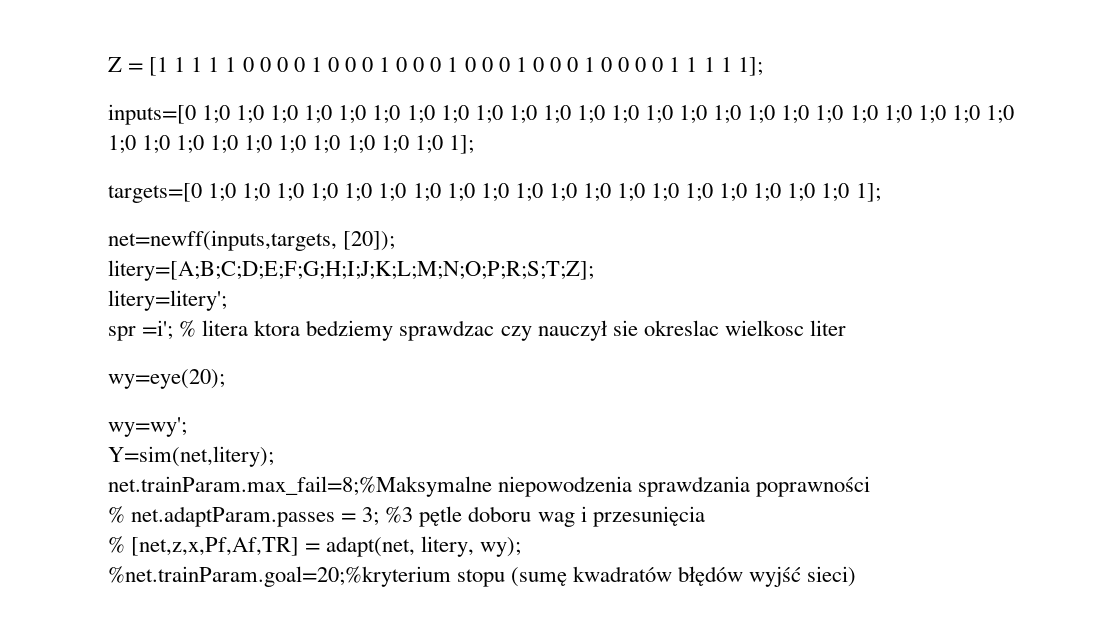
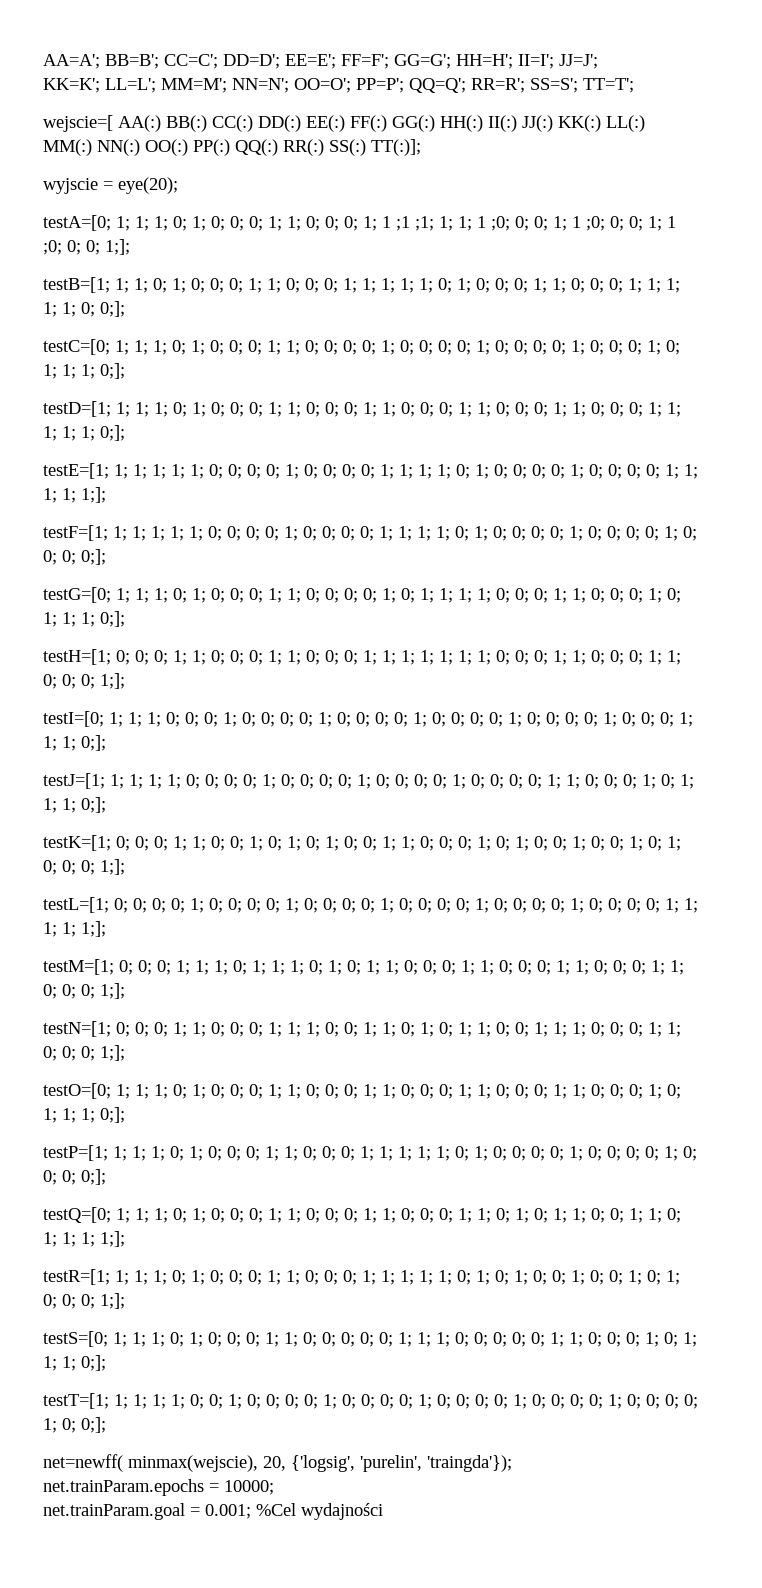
- Z = [1 1 1 1 1 0 0 0 0 1 0 0 0 1 0 0 0 1 0 0 0 1 0 0 0 1 0 0 0 0 1 1 1 1 1];
- inputs=[0 1;0 1;0 1;0 1;0 1;0 1;0 1;0 1;0 1;0 1;0 1;0 1;0 1;0 1;0 1;0 1;0 1;0 1;0 1;0 1;0 1;0 1;0 1;0 1;0 1;0 1;0 1;0 1;0 1;0 1;0 1;0 1;0 1;0 1;0 1];
- targets=[0 1;0 1;0 1;0 1;0 1;0 1;0 1;0 1;0 1;0 1;0 1;0 1;0 1;0 1;0 1;0 1;0 1;0 1;0 1;0 1];
- net=newff(inputs,targets, [20]);
- litery=[A;B;C;D;E;F;G;H;I;J;K;L;M;N;O;P;R;S;T;Z];
- litery=litery';
- spr =i'; % litera ktora bedziemy sprawdzac czy nauczył sie okreslac wielkosc liter
- wy=eye(20);
- wy=wy';
- Y=sim(net,litery);
- net.trainParam.max_fail=8;%Maksymalne niepowodzenia sprawdzania poprawności
- % net.adaptParam.passes = 3; %3 pętle doboru wag i przesunięcia
- % [net,z,x,Pf,Af,TR] = adapt(net, litery, wy);
- %net.trainParam.goal=20;%kryterium stopu (sumę kwadratów błędów wyjść sieci)
+ AA=A'; BB=B'; CC=C'; DD=D'; EE=E'; FF=F'; GG=G'; HH=H'; II=I'; JJ=J';
+ KK=K'; LL=L'; MM=M'; NN=N'; OO=O'; PP=P'; QQ=Q'; RR=R'; SS=S'; TT=T';
+ wejscie=[ AA(:) BB(:) CC(:) DD(:) EE(:) FF(:) GG(:) HH(:) II(:) JJ(:) KK(:) LL(:) MM(:) NN(:) OO(:) PP(:) QQ(:) RR(:) SS(:) TT(:)];
+ wyjscie = eye(20);
+ testA=[0; 1; 1; 1; 0; 1; 0; 0; 0; 1; 1; 0; 0; 0; 1; 1 ;1 ;1; 1; 1; 1 ;0; 0; 0; 1; 1 ;0; 0; 0; 1; 1 ;0; 0; 0; 1;];
+ testB=[1; 1; 1; 0; 1; 0; 0; 0; 1; 1; 0; 0; 0; 1; 1; 1; 1; 1; 0; 1; 0; 0; 0; 1; 1; 0; 0; 0; 1; 1; 1; 1; 1; 0; 0;];
+ testC=[0; 1; 1; 1; 0; 1; 0; 0; 0; 1; 1; 0; 0; 0; 0; 1; 0; 0; 0; 0; 1; 0; 0; 0; 0; 1; 0; 0; 0; 1; 0; 1; 1; 1; 0;];
+ testD=[1; 1; 1; 1; 0; 1; 0; 0; 0; 1; 1; 0; 0; 0; 1; 1; 0; 0; 0; 1; 1; 0; 0; 0; 1; 1; 0; 0; 0; 1; 1; 1; 1; 1; 0;];
+ testE=[1; 1; 1; 1; 1; 1; 0; 0; 0; 0; 1; 0; 0; 0; 0; 1; 1; 1; 1; 0; 1; 0; 0; 0; 0; 1; 0; 0; 0; 0; 1; 1; 1; 1; 1;];
+ testF=[1; 1; 1; 1; 1; 1; 0; 0; 0; 0; 1; 0; 0; 0; 0; 1; 1; 1; 1; 0; 1; 0; 0; 0; 0; 1; 0; 0; 0; 0; 1; 0; 0; 0; 0;];
+ testG=[0; 1; 1; 1; 0; 1; 0; 0; 0; 1; 1; 0; 0; 0; 0; 1; 0; 1; 1; 1; 1; 0; 0; 0; 1; 1; 0; 0; 0; 1; 0; 1; 1; 1; 0;];
+ testH=[1; 0; 0; 0; 1; 1; 0; 0; 0; 1; 1; 0; 0; 0; 1; 1; 1; 1; 1; 1; 1; 0; 0; 0; 1; 1; 0; 0; 0; 1; 1; 0; 0; 0; 1;];
+ testI=[0; 1; 1; 1; 0; 0; 0; 1; 0; 0; 0; 0; 1; 0; 0; 0; 0; 1; 0; 0; 0; 0; 1; 0; 0; 0; 0; 1; 0; 0; 0; 1; 1; 1; 0;];
+ testJ=[1; 1; 1; 1; 1; 0; 0; 0; 0; 1; 0; 0; 0; 0; 1; 0; 0; 0; 0; 1; 0; 0; 0; 0; 1; 1; 0; 0; 0; 1; 0; 1; 1; 1; 0;];
+ testK=[1; 0; 0; 0; 1; 1; 0; 0; 1; 0; 1; 0; 1; 0; 0; 1; 1; 0; 0; 0; 1; 0; 1; 0; 0; 1; 0; 0; 1; 0; 1; 0; 0; 0; 1;];
+ testL=[1; 0; 0; 0; 0; 1; 0; 0; 0; 0; 1; 0; 0; 0; 0; 1; 0; 0; 0; 0; 1; 0; 0; 0; 0; 1; 0; 0; 0; 0; 1; 1; 1; 1; 1;];
+ testM=[1; 0; 0; 0; 1; 1; 1; 0; 1; 1; 1; 0; 1; 0; 1; 1; 0; 0; 0; 1; 1; 0; 0; 0; 1; 1; 0; 0; 0; 1; 1; 0; 0; 0; 1;];
+ testN=[1; 0; 0; 0; 1; 1; 0; 0; 0; 1; 1; 1; 0; 0; 1; 1; 0; 1; 0; 1; 1; 0; 0; 1; 1; 1; 0; 0; 0; 1; 1; 0; 0; 0; 1;];
+ testO=[0; 1; 1; 1; 0; 1; 0; 0; 0; 1; 1; 0; 0; 0; 1; 1; 0; 0; 0; 1; 1; 0; 0; 0; 1; 1; 0; 0; 0; 1; 0; 1; 1; 1; 0;];
+ testP=[1; 1; 1; 1; 0; 1; 0; 0; 0; 1; 1; 0; 0; 0; 1; 1; 1; 1; 1; 0; 1; 0; 0; 0; 0; 1; 0; 0; 0; 0; 1; 0; 0; 0; 0;];
+ testQ=[0; 1; 1; 1; 0; 1; 0; 0; 0; 1; 1; 0; 0; 0; 1; 1; 0; 0; 0; 1; 1; 0; 1; 0; 1; 1; 0; 0; 1; 1; 0; 1; 1; 1; 1;];
+ testR=[1; 1; 1; 1; 0; 1; 0; 0; 0; 1; 1; 0; 0; 0; 1; 1; 1; 1; 1; 0; 1; 0; 1; 0; 0; 1; 0; 0; 1; 0; 1; 0; 0; 0; 1;];
+ testS=[0; 1; 1; 1; 0; 1; 0; 0; 0; 1; 1; 0; 0; 0; 0; 0; 1; 1; 1; 0; 0; 0; 0; 0; 1; 1; 0; 0; 0; 1; 0; 1; 1; 1; 0;];
+ testT=[1; 1; 1; 1; 1; 0; 0; 1; 0; 0; 0; 0; 1; 0; 0; 0; 0; 1; 0; 0; 0; 0; 1; 0; 0; 0; 0; 1; 0; 0; 0; 0; 1; 0; 0;];
+ net=newff( minmax(wejscie), 20, {'logsig', 'purelin', 'traingda'});
+ net.trainParam.epochs = 10000;
+ net.trainParam.goal = 0.001; %Cel wydajności

